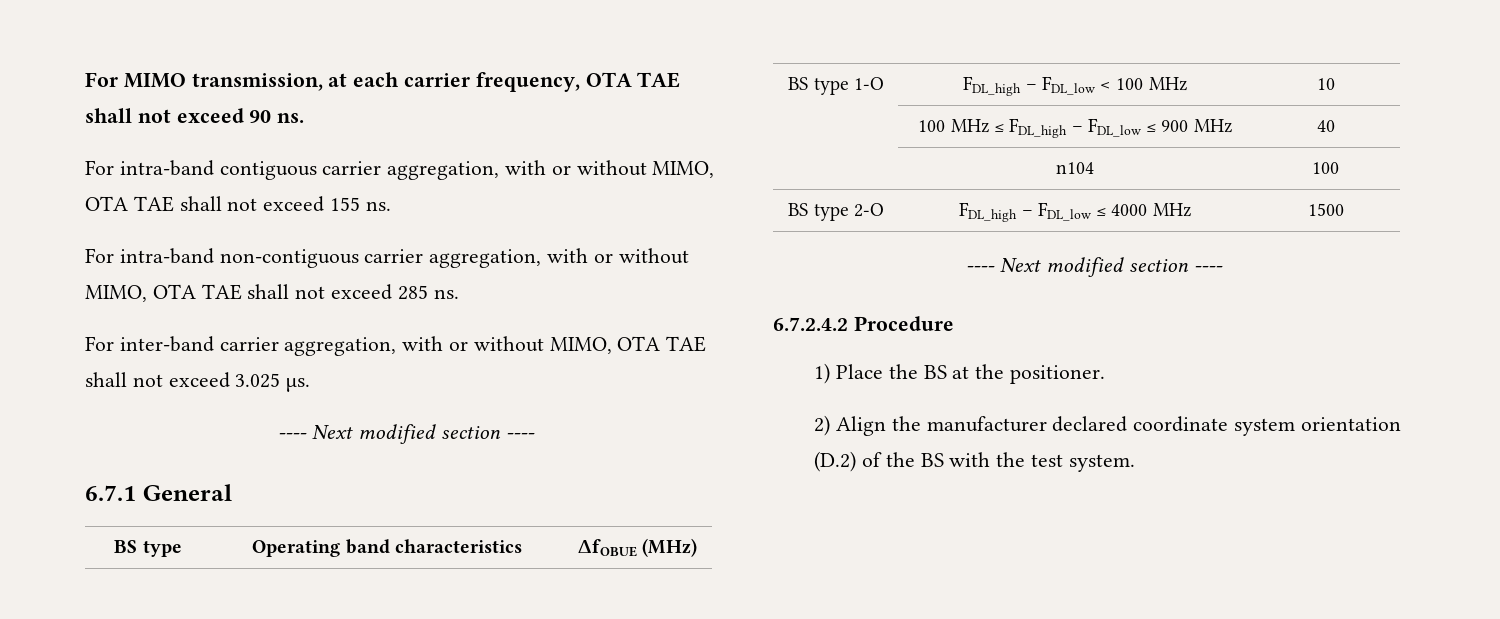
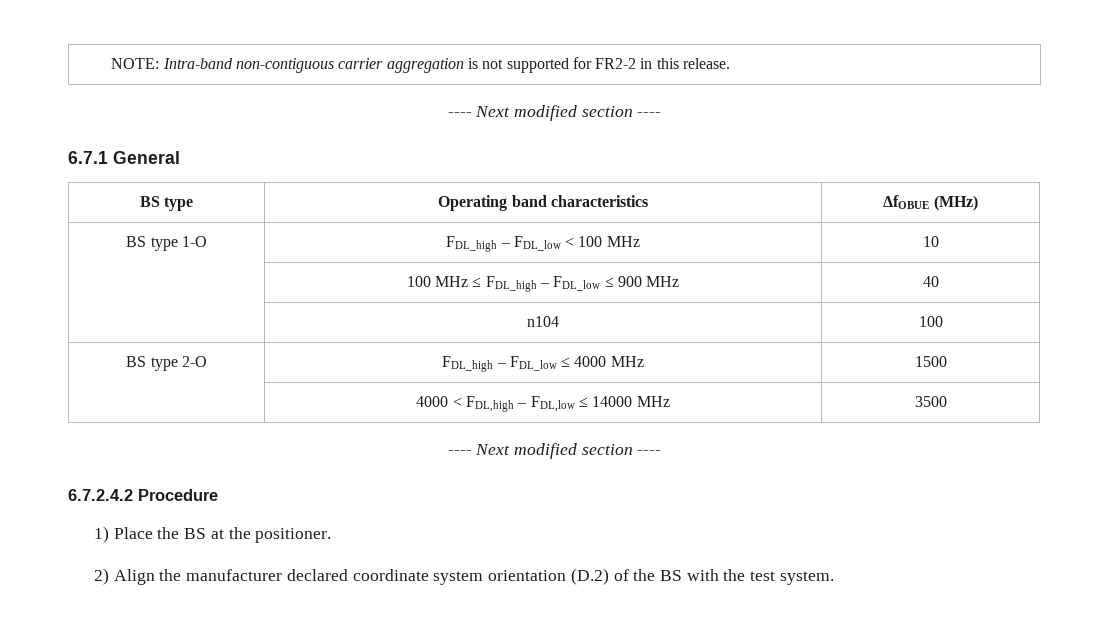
- For MIMO transmission, at each carrier frequency, OTA TAE shall not exceed 90 ns.
- For intra-band contiguous carrier aggregation, with or without MIMO, OTA TAE shall not exceed 155 ns.
- For intra-band non-contiguous carrier aggregation, with or without MIMO, OTA TAE shall not exceed 285 ns.
- For inter-band carrier aggregation, with or without MIMO, OTA TAE shall not exceed 3.025 µs.
+ NOTE: Intra-band non-contiguous carrier aggregation is not supported for FR2-2 in this release.
+ | 4000 < FDL,high – FDL,low ≤ 14000 MHz | 3500

